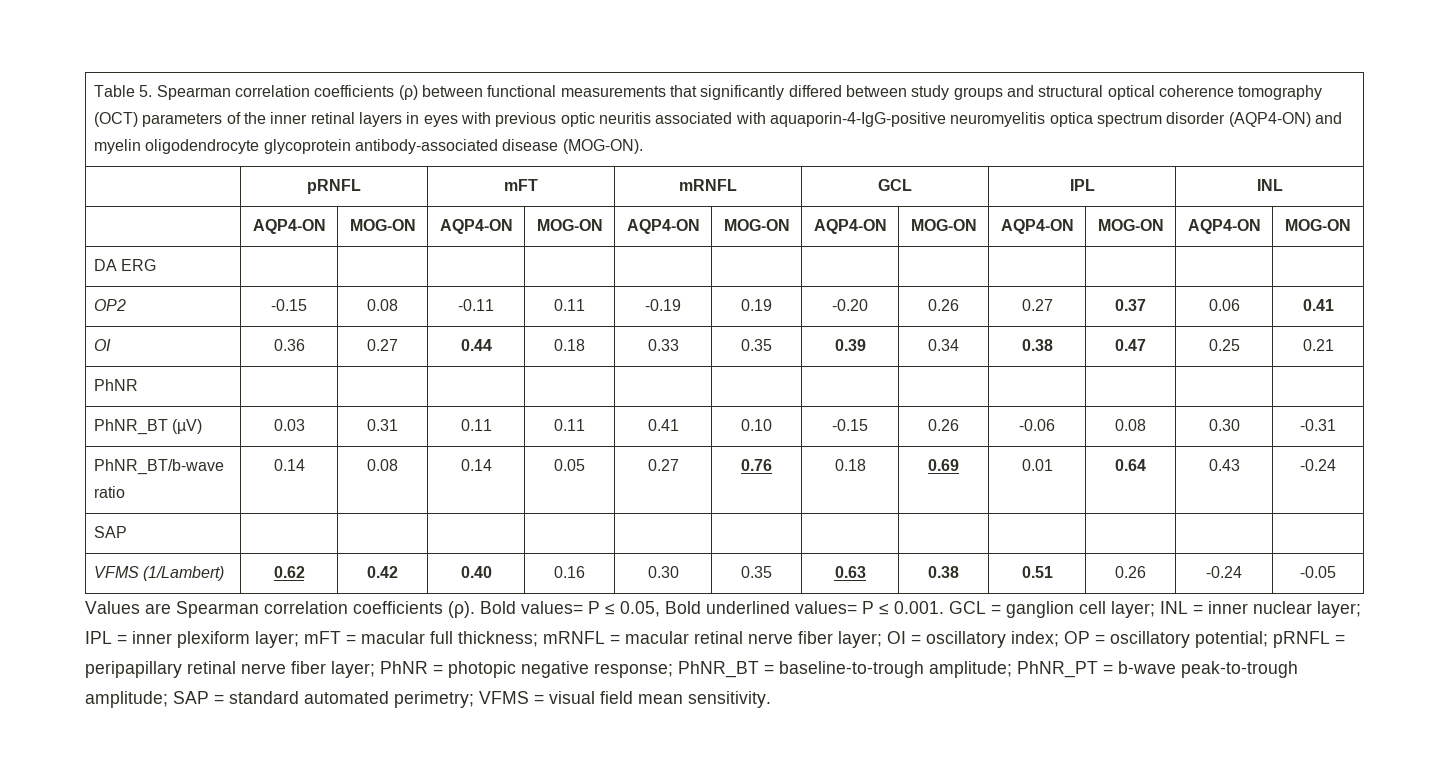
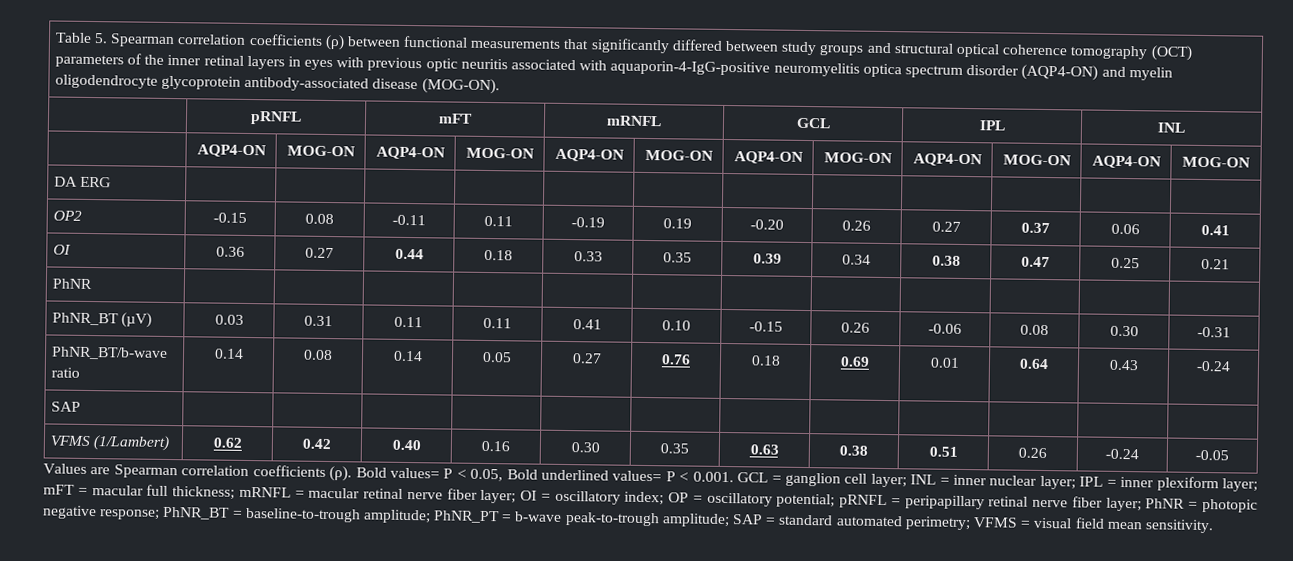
- Bold values= P ≤ 0.05, Bold underlined values= P ≤ 0.001. GCL = ganglion cell layer;
+ Bold values= P < 0.05, Bold underlined values= P < 0.001. GCL = ganglion cell layer;

